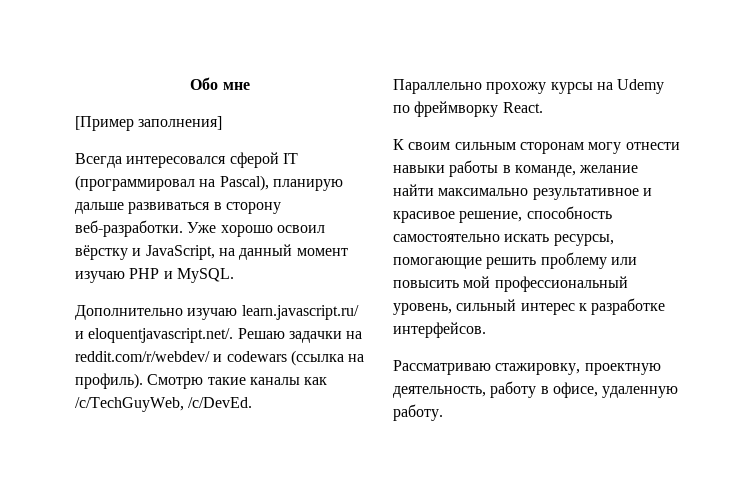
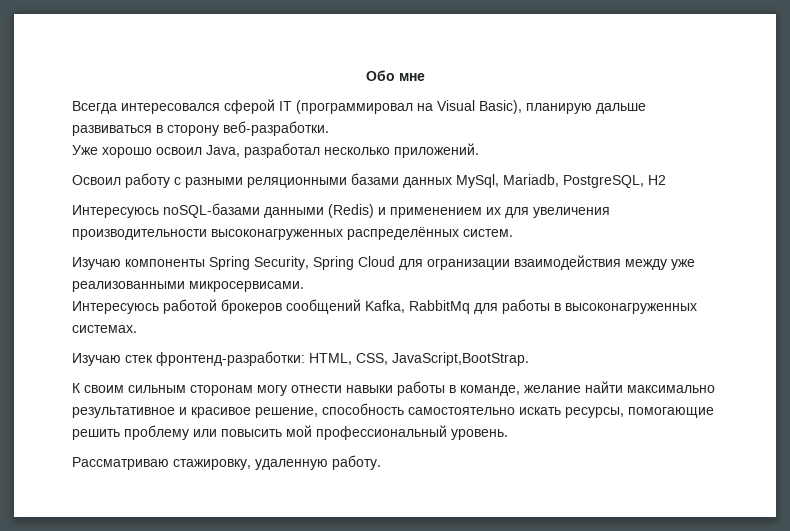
- [Пример заполнения]
- Всегда интересовался сферой IT (программировал на Pascal), планирую дальше развиваться в сторону веб-разработки. Уже хорошо освоил вёрстку и JavaScript, на данный момент изучаю PHP и MySQL.
- Дополнительно изучаю learn.javascript.ru/ и eloquentjavascript.net/. Решаю задачки на reddit.com/r/webdev/ и codewars (ссылка на профиль). Смотрю такие каналы как /с/TechGuyWeb, /c/DevEd.
- Параллельно прохожу курсы на Udemy по фреймворку React.
+ Всегда интересовался сферой IT (программировал на Visual Basic), планирую дальше развиваться в сторону веб-разработки.
+ Уже хорошо освоил Java, разработал несколько приложений.
+ Освоил работу с разными реляционными базами данных MySql, Mariadb, PostgreSQL, H2
+ Интересуюсь noSQL-базами данными (Redis) и применением их для увеличения производительности высоконагруженных распределённых систем.
+ Изучаю компоненты Spring Security, Spring Cloud для огранизации взаимодействия между уже реализованными микросервисами.
+ Интересуюсь работой брокеров сообщений Kafka, RabbitMq для работы в высоконагруженных системах.
+ Изучаю стек фронтенд-разработки: HTML, CSS, JavaScript,BootStrap.
- К своим сильным сторонам могу отнести навыки работы в команде, желание найти максимально результативное и красивое решение, способность самостоятельно искать ресурсы, помогающие решить проблему или повысить мой профессиональный уровень, сильный интерес к разработке интерфейсов.
- Рассматриваю стажировку, проектную деятельность, работу в офисе, удаленную работу.
+ К своим сильным сторонам могу отнести навыки работы в команде, желание найти максимально результативное и красивое решение, способность самостоятельно искать ресурсы, помогающие решить проблему или повысить мой профессиональный уровень.
+ Рассматриваю стажировку, удаленную работу.

